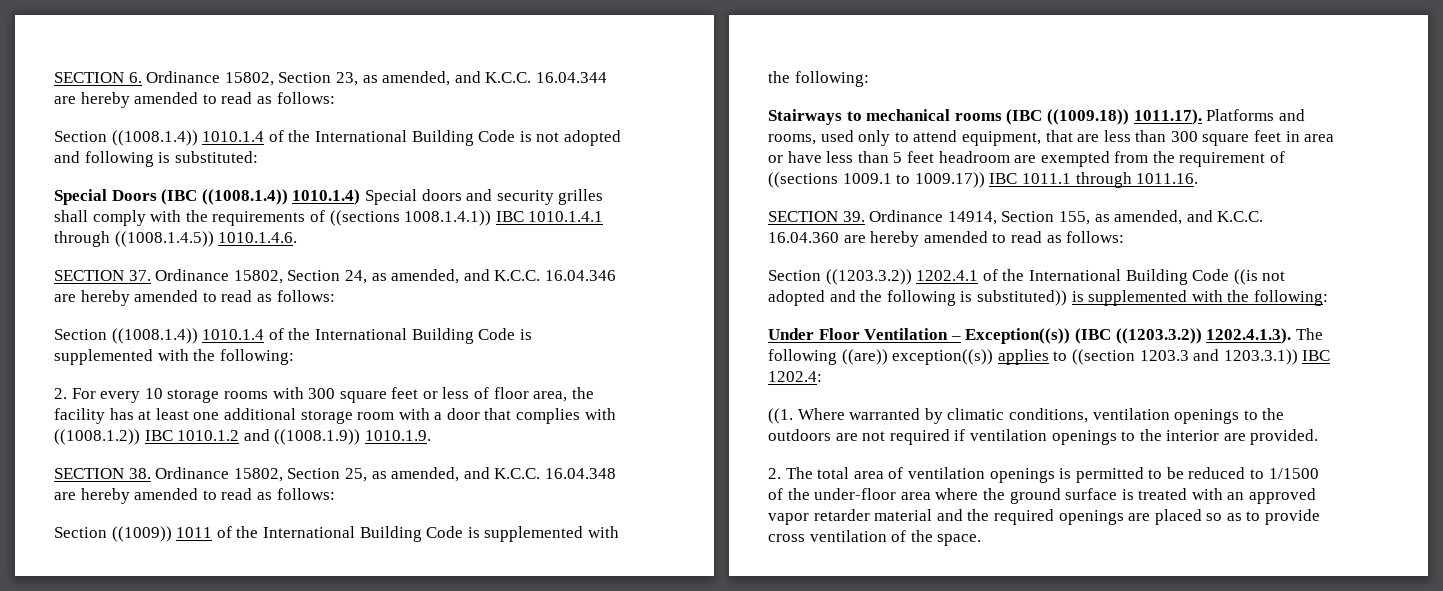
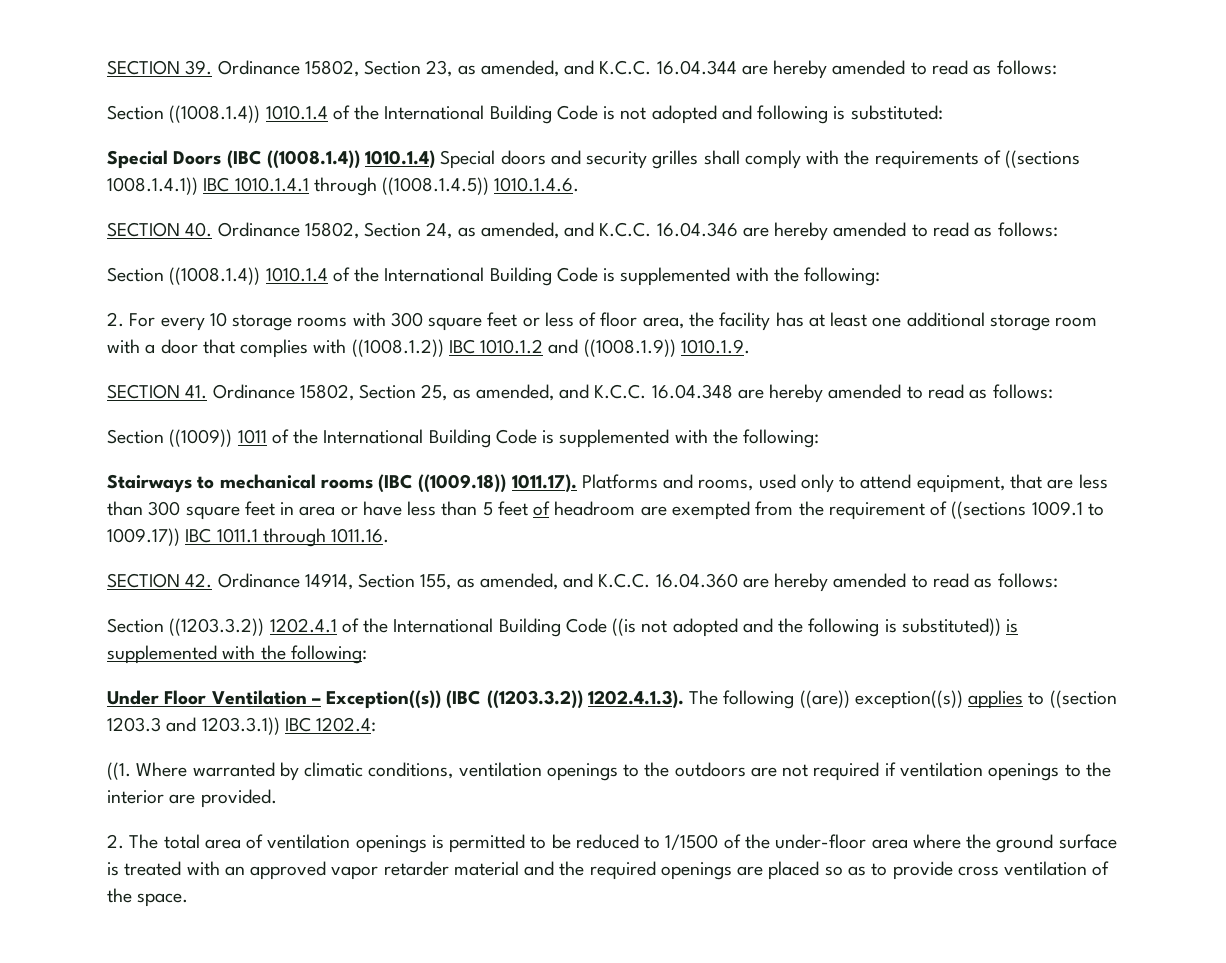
- SECTION 6. Ordinance 15802, Section 23, as amended, and K.C.C. 16.04.344 are hereby amended to read as follows:
+ SECTION 39. Ordinance 15802, Section 23, as amended, and K.C.C. 16.04.344 are hereby amended to read as follows:
- SECTION 37. Ordinance 15802, Section 24, as amended, and K.C.C. 16.04.346 are hereby amended to read as follows:
+ SECTION 40. Ordinance 15802, Section 24, as amended, and K.C.C. 16.04.346 are hereby amended to read as follows:
- SECTION 38. Ordinance 15802, Section 25, as amended, and K.C.C. 16.04.348 are hereby amended to read as follows:
+ SECTION 41. Ordinance 15802, Section 25, as amended, and K.C.C. 16.04.348 are hereby amended to read as follows:
- Stairways to mechanical rooms (IBC ((1009.18)) 1011.17). Platforms and rooms, used only to attend equipment, that are less than 300 square feet in area or have less than 5 feet headroom are exempted from the requirement of ((sections 1009.1 to 1009.17)) IBC 1011.1 through 1011.16.
+ Stairways to mechanical rooms (IBC ((1009.18)) 1011.17). Platforms and rooms, used only to attend equipment, that are less than 300 square feet in area or have less than 5 feet of headroom are exempted from the requirement of ((sections 1009.1 to 1009.17)) IBC 1011.1 through 1011.16.
- SECTION 39. Ordinance 14914, Section 155, as amended, and K.C.C. 16.04.360 are hereby amended to read as follows:
+ SECTION 42. Ordinance 14914, Section 155, as amended, and K.C.C. 16.04.360 are hereby amended to read as follows:

